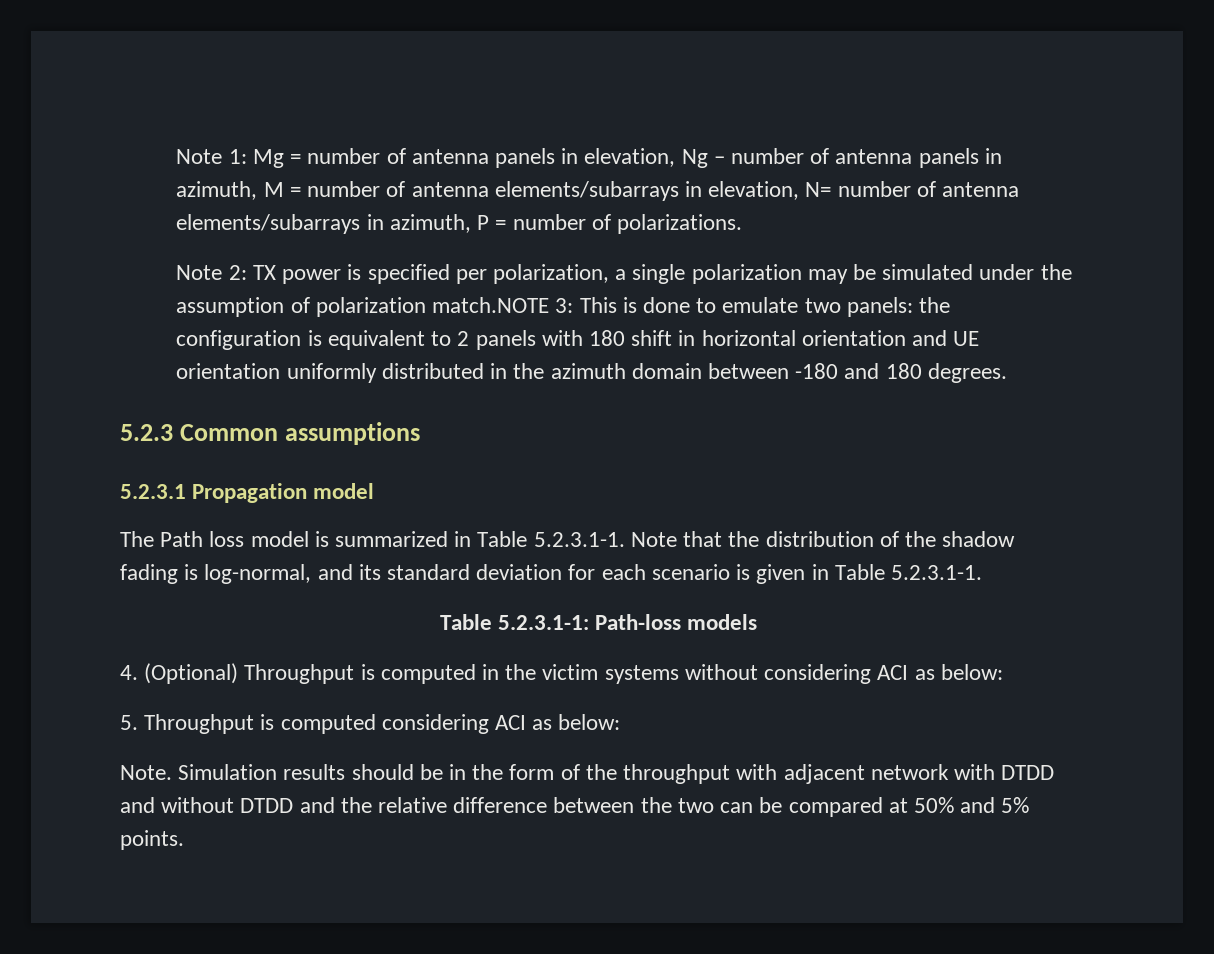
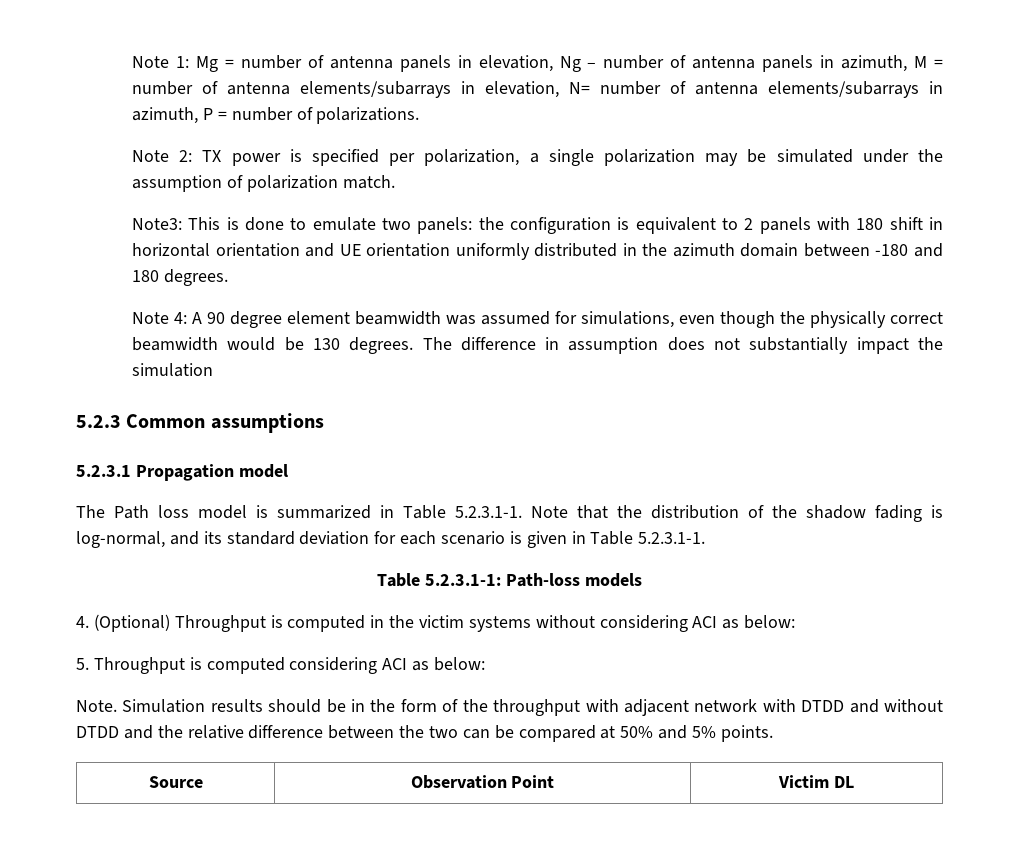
- Note 2: TX power is specified per polarization, a single polarization may be simulated under the assumption of polarization match.NOTE 3: This is done to emulate two panels: the configuration is equivalent to 2 panels with 180 shift in horizontal orientation and UE orientation uniformly distributed in the azimuth domain between -180 and 180 degrees.
+ Note 2: TX power is specified per polarization, a single polarization may be simulated under the assumption of polarization match.
+ Note3: This is done to emulate two panels: the configuration is equivalent to 2 panels with 180 shift in horizontal orientation and UE orientation uniformly distributed in the azimuth domain between -180 and 180 degrees.
+ Note 4: A 90 degree element beamwidth was assumed for simulations, even though the physically correct beamwidth would be 130 degrees. The difference in assumption does not substantially impact the simulation
+ Source | Observation Point | Victim DL

